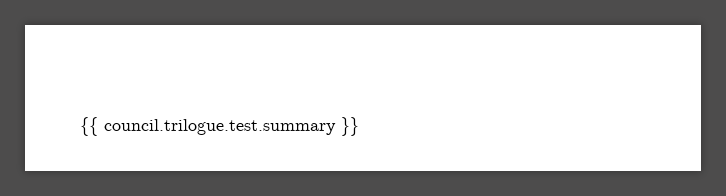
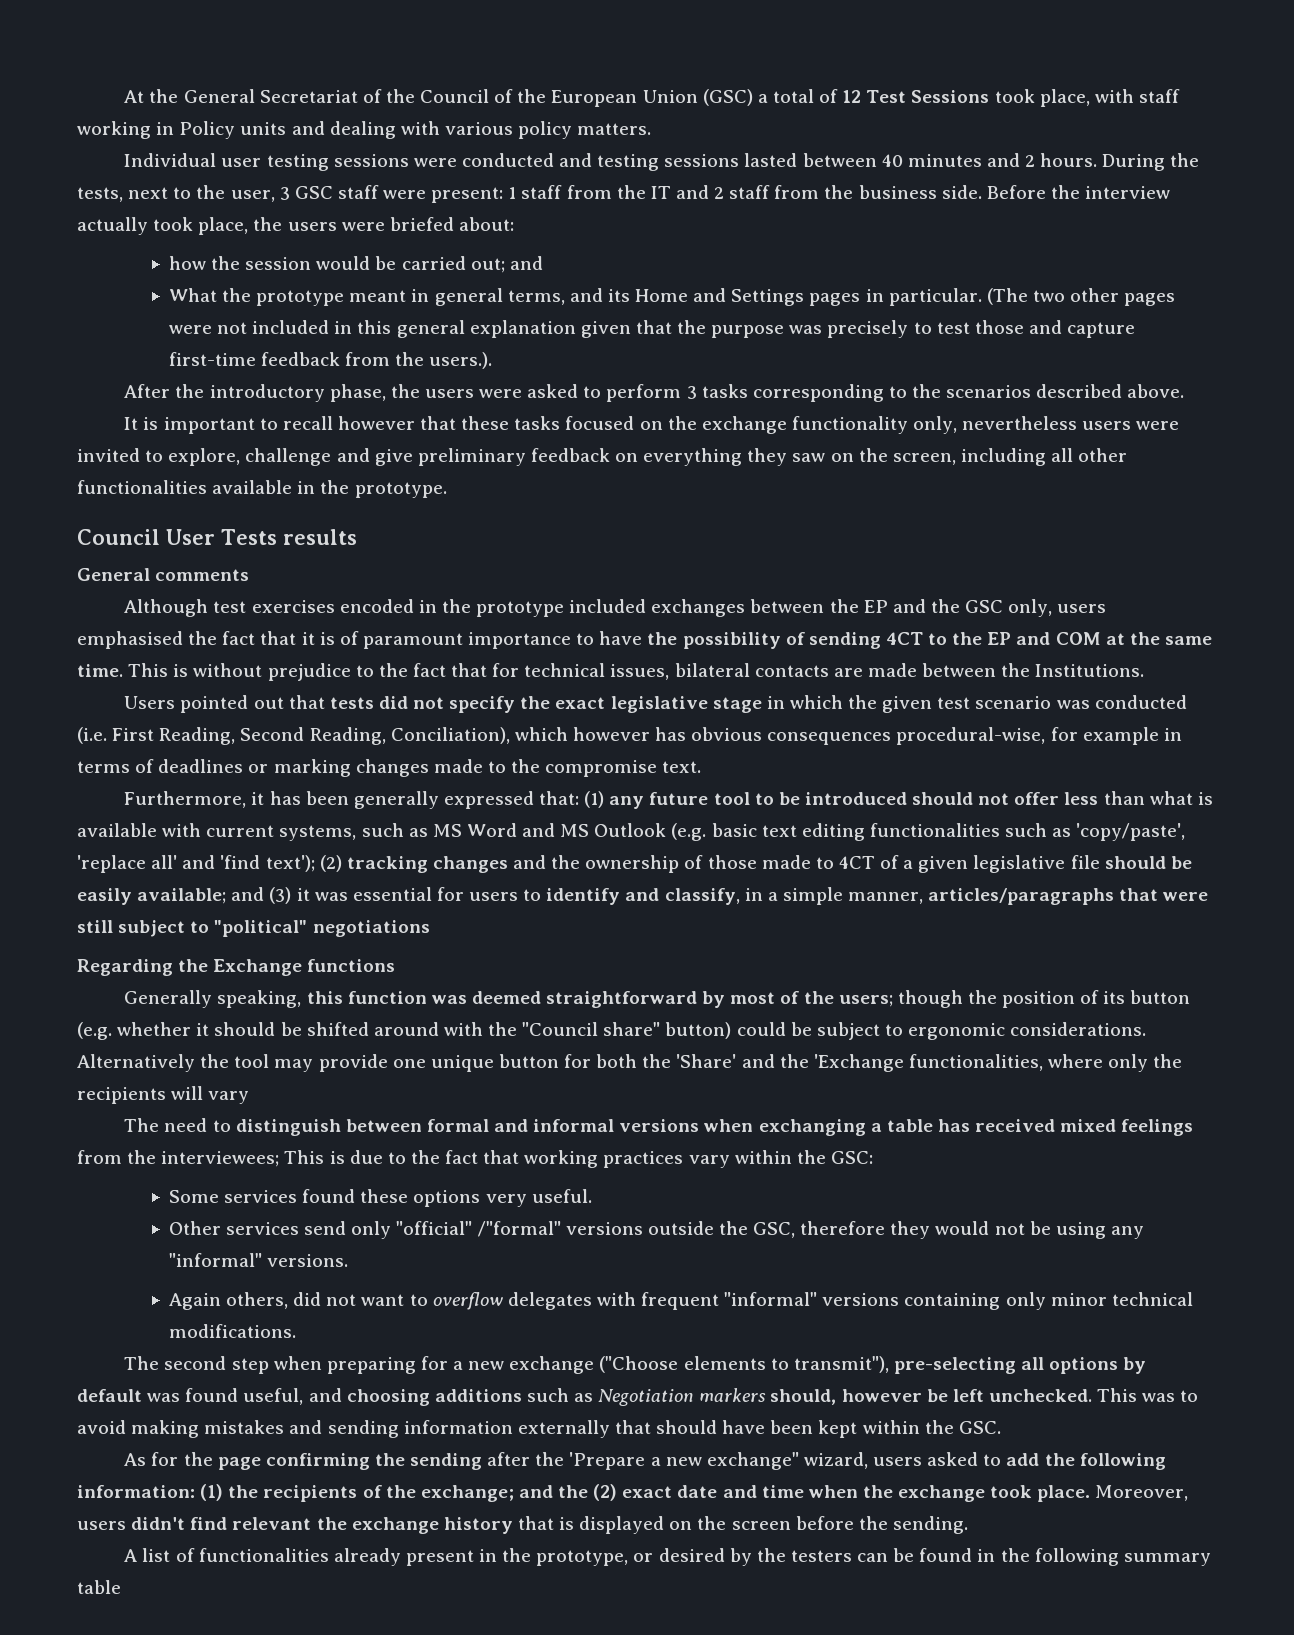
- {{ council.trilogue.test.summary }}
+ At the General Secretariat of the Council of the European Union (GSC) a total of 12 Test Sessions took place, with staff working in Policy units and dealing with various policy matters.
+ Individual user testing sessions were conducted and testing sessions lasted between 40 minutes and 2 hours. During the tests, next to the user, 3 GSC staff were present: 1 staff from the IT and 2 staff from the business side. Before the interview actually took place, the users were briefed about:
+ how the session would be carried out; and
+ What the prototype meant in general terms, and its Home and Settings pages in particular. (The two other pages were not included in this general explanation given that the purpose was precisely to test those and capture first-time feedback from the users.).
+ After the introductory phase, the users were asked to perform 3 tasks corresponding to the scenarios described above.
+ It is important to recall however that these tasks focused on the exchange functionality only, nevertheless users were invited to explore, challenge and give preliminary feedback on everything they saw on the screen, including all other functionalities available in the prototype.
+ Council User Tests results
+ General comments
+ Although test exercises encoded in the prototype included exchanges between the EP and the GSC only, users emphasised the fact that it is of paramount importance to have the possibility of sending 4CT to the EP and COM at the same time. This is without prejudice to the fact that for technical issues, bilateral contacts are made between the Institutions.
+ Users pointed out that tests did not specify the exact legislative stage in which the given test scenario was conducted (i.e. First Reading, Second Reading, Conciliation), which however has obvious consequences procedural-wise, for example in terms of deadlines or marking changes made to the compromise text.
+ Furthermore, it has been generally expressed that: (1) any future tool to be introduced should not offer less than what is available with current systems, such as MS Word and MS Outlook (e.g. basic text editing functionalities such as 'copy/paste', 'replace all' and 'find text'); (2) tracking changes and the ownership of those made to 4CT of a given legislative file should be easily available; and (3) it was essential for users to identify and classify, in a simple manner, articles/paragraphs that were still subject to "political" negotiations
+ Regarding the Exchange functions
+ Generally speaking, this function was deemed straightforward by most of the users; though the position of its button (e.g. whether it should be shifted around with the "Council share" button) could be subject to ergonomic considerations. Alternatively the tool may provide one unique button for both the 'Share' and the 'Exchange functionalities, where only the recipients will vary
+ The need to distinguish between formal and informal versions when exchanging a table has received mixed feelings from the interviewees; This is due to the fact that working practices vary within the GSC:
+ Some services found these options very useful.
+ Other services send only "official" /"formal" versions outside the GSC, therefore they would not be using any "informal" versions.
+ Again others, did not want to overflow delegates with frequent "informal" versions containing only minor technical modifications.
+ The second step when preparing for a new exchange ("Choose elements to transmit"), pre-selecting all options by default was found useful, and choosing additions such as Negotiation markers should, however be left unchecked. This was to avoid making mistakes and sending information externally that should have been kept within the GSC.
+ As for the page confirming the sending after the 'Prepare a new exchange" wizard, users asked to add the following information: (1) the recipients of the exchange; and the (2) exact date and time when the exchange took place. Moreover, users didn't find relevant the exchange history that is displayed on the screen before the sending.
+ A list of functionalities already present in the prototype, or desired by the testers can be found in the following summary table

